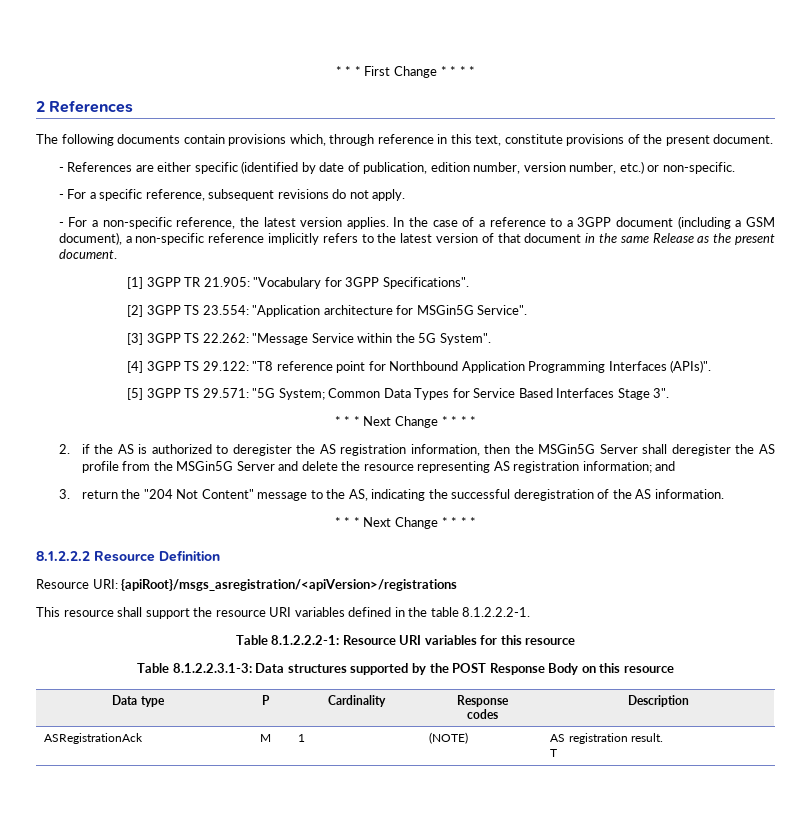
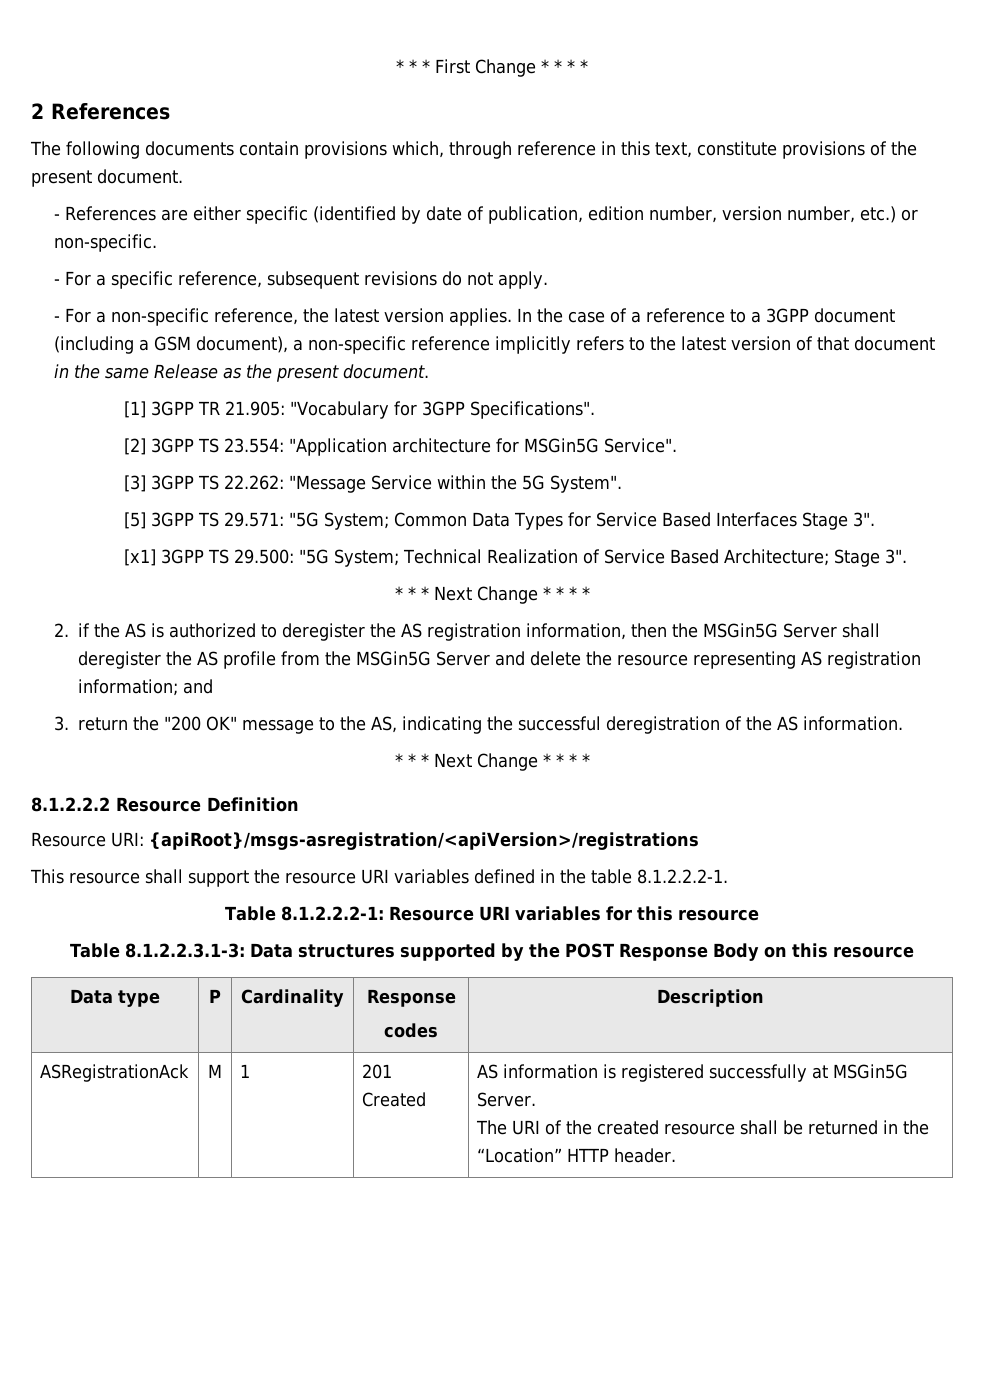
- [4] 3GPP TS 29.122: "T8 reference point for Northbound Application Programming Interfaces (APIs)".
+ [x1] 3GPP TS 29.500: "5G System; Technical Realization of Service Based Architecture; Stage 3".
- 3. return the "204 Not Content" message to the AS, indicating the successful deregistration of the AS information.
+ 3. return the "200 OK" message to the AS, indicating the successful deregistration of the AS information.
- Resource URI: {apiRoot}/msgs_asregistration/<apiVersion>/registrations
+ Resource URI: {apiRoot}/msgs-asregistration/<apiVersion>/registrations
- ASRegistrationAck | M | 1 | (NOTE) | AS registration result.
- T
+ ASRegistrationAck | M | 1 | 201 Created | AS information is registered successfully at MSGin5G Server.
+ The URI of the created resource shall be returned in the “Location” HTTP header.

